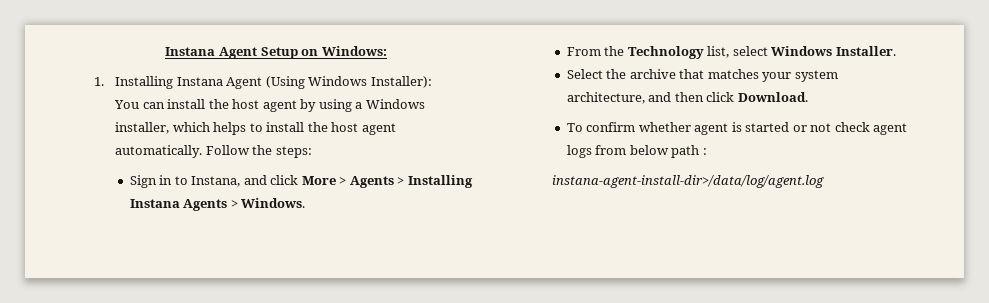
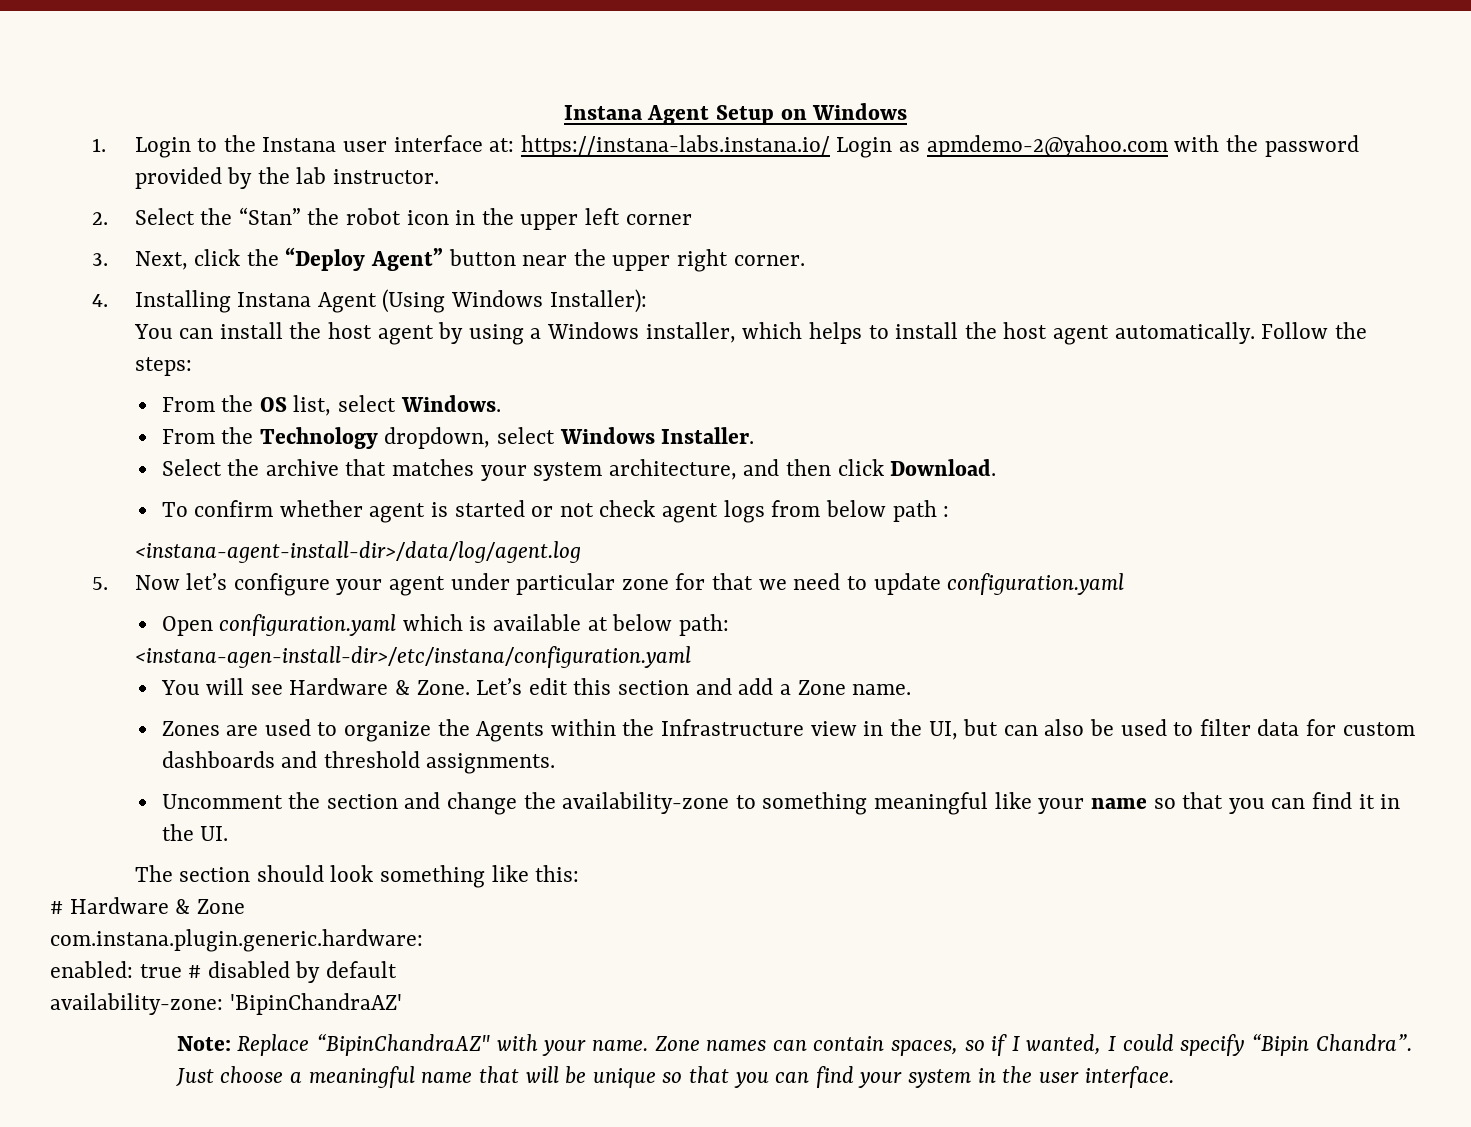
- Instana Agent Setup on Windows:
- 1. Installing Instana Agent (Using Windows Installer):
+ Instana Agent Setup on Windows
+ 1. Login to the Instana user interface at: https://instana-labs.instana.io/ Login as apmdemo-2@yahoo.com with the password provided by the lab instructor.
+ 2. Select the “Stan” the robot icon in the upper left corner
+ 3. Next, click the “Deploy Agent” button near the upper right corner.
+ 4. Installing Instana Agent (Using Windows Installer):
- Sign in to Instana, and click More > Agents > Installing Instana Agents > Windows.
+ From the OS list, select Windows.
- From the Technology list, select Windows Installer.
+ From the Technology dropdown, select Windows Installer.
- instana-agent-install-dir>/data/log/agent.log
+ <instana-agent-install-dir>/data/log/agent.log
+ 5. Now let’s configure your agent under particular zone for that we need to update configuration.yaml
+ Open configuration.yaml which is available at below path:
+ <instana-agen-install-dir>/etc/instana/configuration.yaml
+ You will see Hardware & Zone. Let’s edit this section and add a Zone name.
+ Zones are used to organize the Agents within the Infrastructure view in the UI, but can also be used to filter data for custom dashboards and threshold assignments.
+ Uncomment the section and change the availability-zone to something meaningful like your name so that you can find it in the UI.
+ The section should look something like this:
+ # Hardware & Zone
+ com.instana.plugin.generic.hardware:
+ enabled: true # disabled by default
+ availability-zone: 'BipinChandraAZ'
+ Note: Replace “BipinChandraAZ" with your name. Zone names can contain spaces, so if I wanted, I could specify “Bipin Chandra”. Just choose a meaningful name that will be unique so that you can find your system in the user interface.

